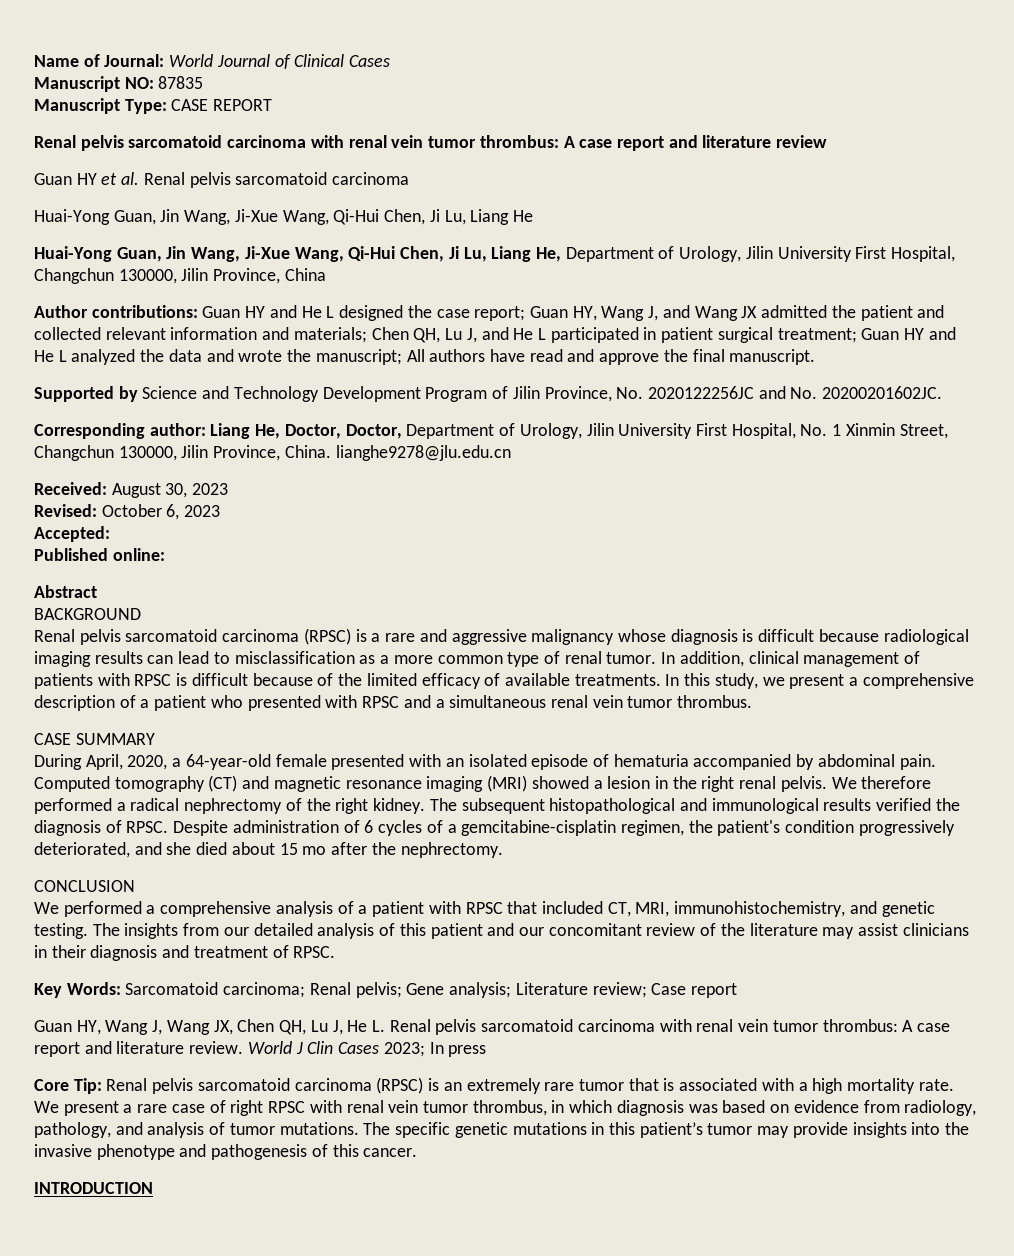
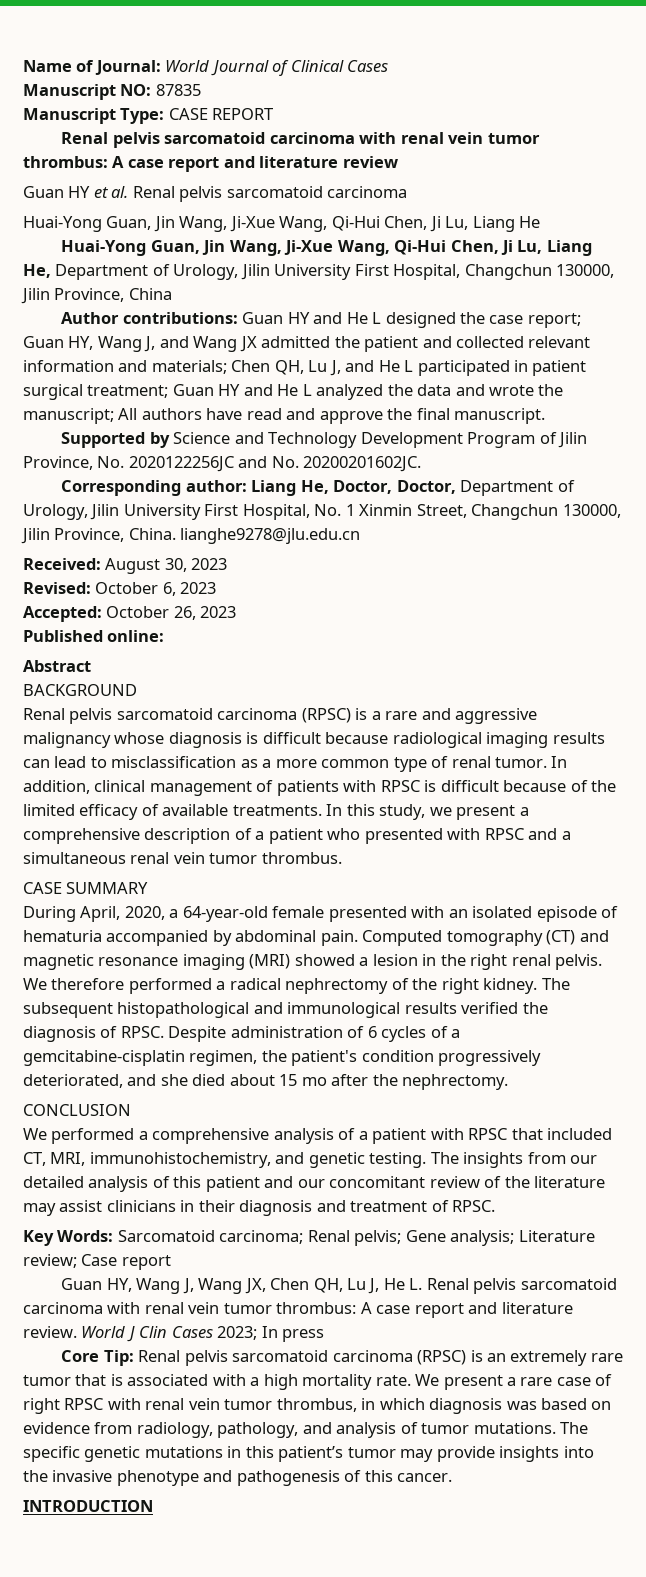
- Accepted:
+ Accepted: October 26, 2023

